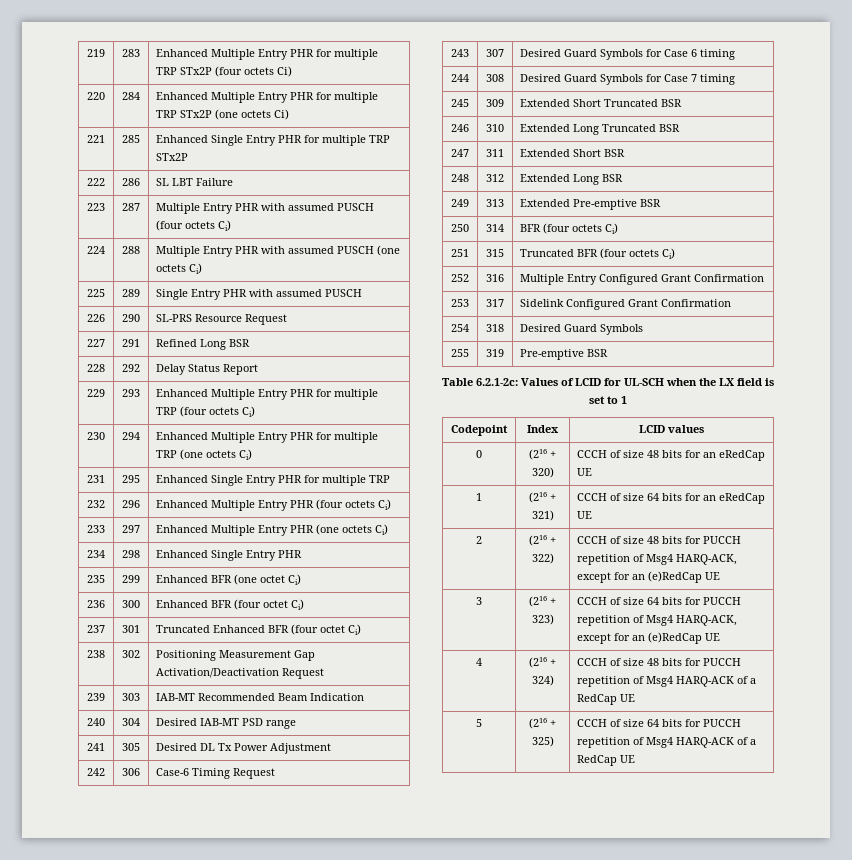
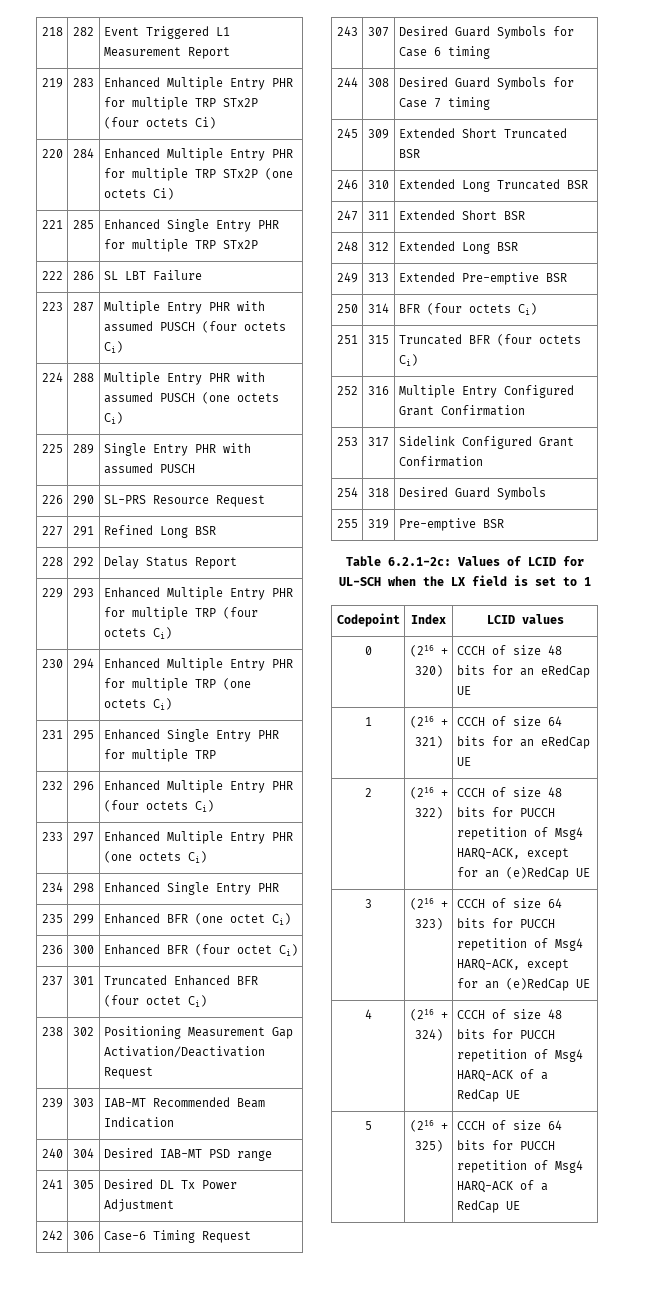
+ 218 | 282 | Event Triggered L1 Measurement Report

